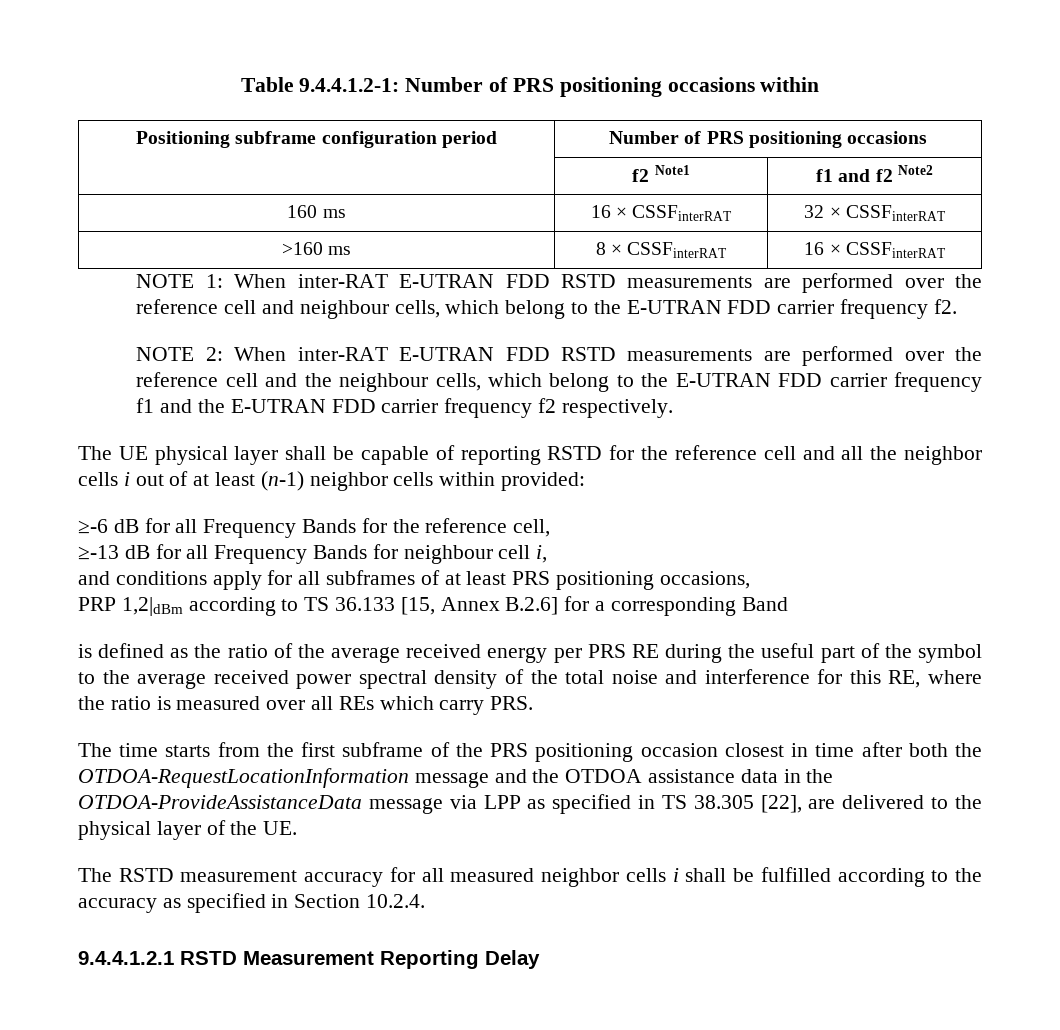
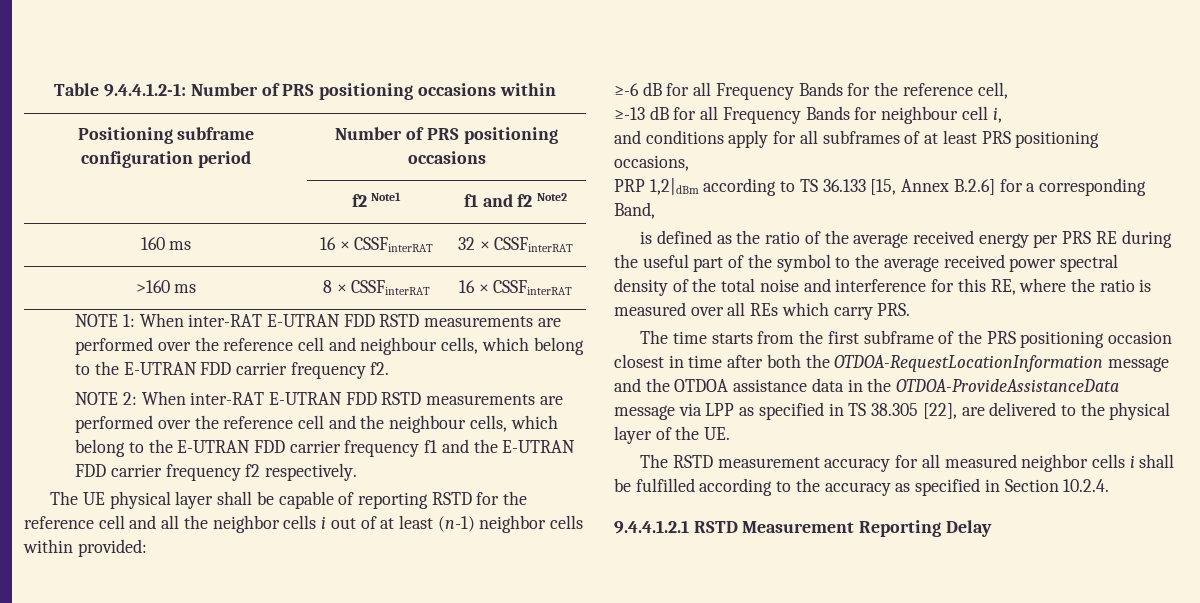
- PRP 1,2|dBm according to TS 36.133 [15, Annex B.2.6] for a corresponding Band
+ PRP 1,2|dBm according to TS 36.133 [15, Annex B.2.6] for a corresponding Band,

